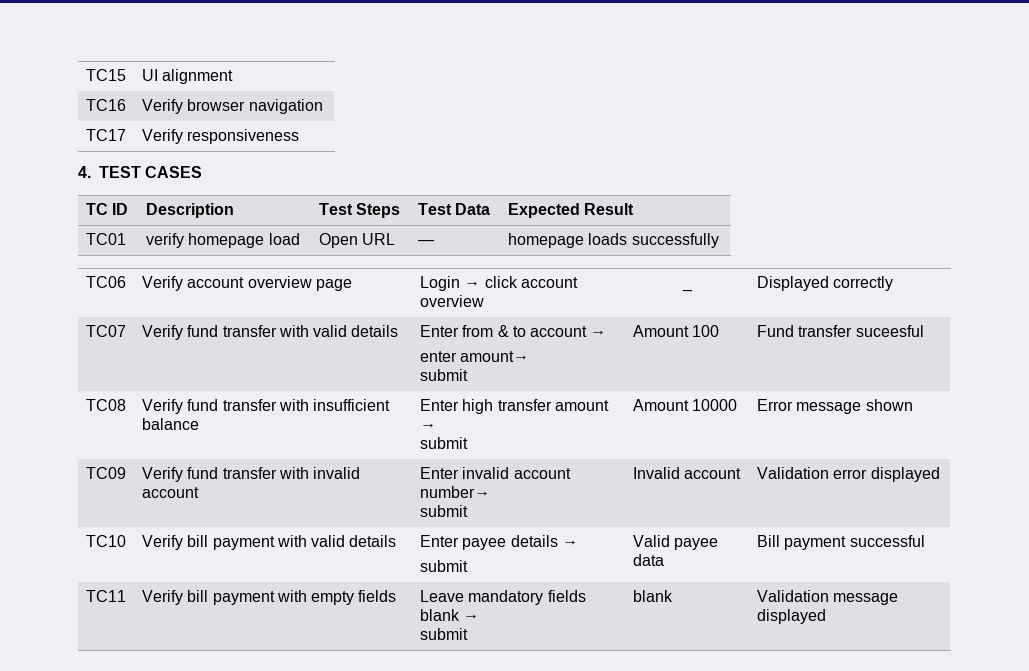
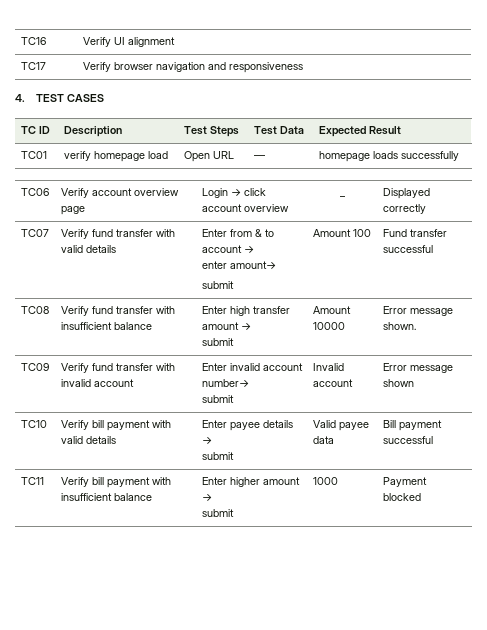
- TC15 | UI alignment
+ TC16 | Verify UI alignment
- TC16 | Verify browser navigation
- TC17 | Verify responsiveness
+ TC17 | Verify browser navigation and responsiveness
  TC07 | Verify fund transfer with valid details | Enter from & to account →
  enter amount→
- submit | Amount 100 | Fund transfer suceesful
+ submit | Amount 100 | Fund transfer successful
  TC08 | Verify fund transfer with insufficient balance | Enter high transfer amount →
- submit | Amount 10000 | Error message shown
+ submit | Amount 10000 | Error message shown.
  TC09 | Verify fund transfer with invalid account | Enter invalid account number→
- submit | Invalid account | Validation error displayed
+ submit | Invalid account | Error message shown
- TC11 | Verify bill payment with empty fields | Leave mandatory fields blank →
- submit | blank | Validation message displayed
+ TC11 | Verify bill payment with insufficient balance | Enter higher amount →
+ submit | 1000 | Payment blocked

